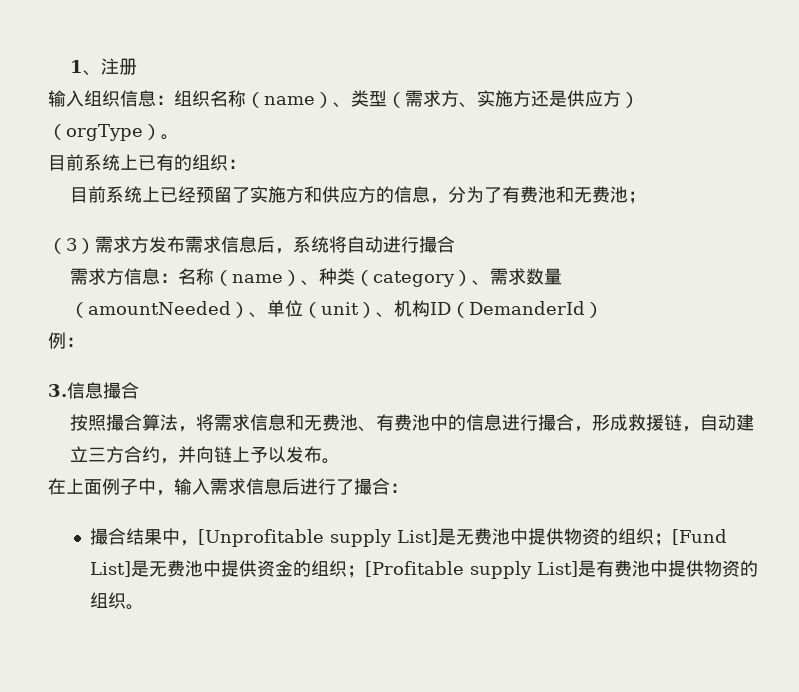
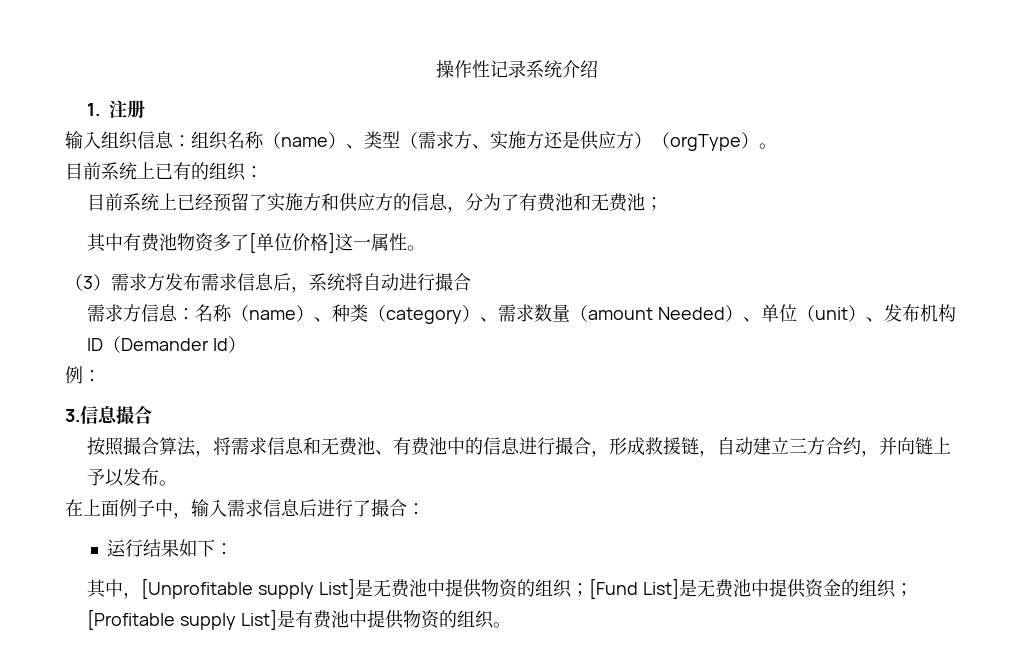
- 1、注册
+ 操作性记录系统介绍
+ 1.注册
+ 其中有费池物资多了[单位价格]这一属性。
- 需求方信息：名称（name）、种类（category）、需求数量（amountNeeded）、单位（unit）、机构ID（DemanderId）
+ 需求方信息：名称（name）、种类（category）、需求数量（amount Needed）、单位（unit）、发布机构ID（Demander Id）
- 撮合结果中，[Unprofitable supply List]是无费池中提供物资的组织；[Fund List]是无费池中提供资金的组织；[Profitable supply List]是有费池中提供物资的组织。
+ 运行结果如下：
+ 其中，[Unprofitable supply List]是无费池中提供物资的组织；[Fund List]是无费池中提供资金的组织；[Profitable supply List]是有费池中提供物资的组织。

